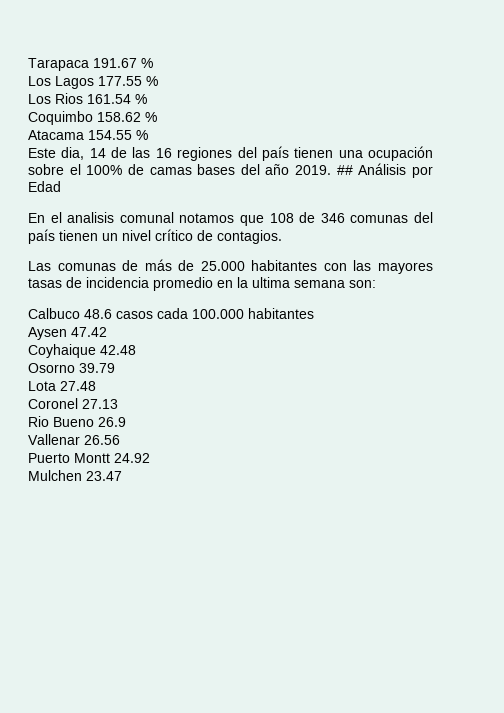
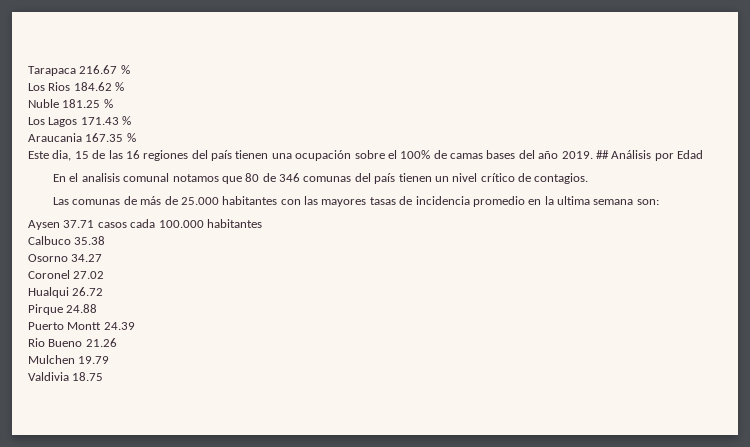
- Tarapaca 191.67 %
+ Tarapaca 216.67 %
+ Los Rios 184.62 %
+ Nuble 181.25 %
- Los Lagos 177.55 %
- Los Rios 161.54 %
- Coquimbo 158.62 %
- Atacama 154.55 %
+ Los Lagos 171.43 %
+ Araucania 167.35 %
- Este dia, 14 de las 16 regiones del país tienen una ocupación sobre el 100% de camas bases del año 2019.
+ Este dia, 15 de las 16 regiones del país tienen una ocupación sobre el 100% de camas bases del año 2019.
- En el analisis comunal notamos que 108 de 346 comunas del país tienen un nivel crítico de contagios.
+ En el analisis comunal notamos que 80 de 346 comunas del país tienen un nivel crítico de contagios.
- Calbuco 48.6 casos cada 100.000 habitantes
+ Aysen 37.71 casos cada 100.000 habitantes
- Aysen 47.42
- Coyhaique 42.48
- Osorno 39.79
- Lota 27.48
- Coronel 27.13
- Rio Bueno 26.9
- Vallenar 26.56
- Puerto Montt 24.92
- Mulchen 23.47
+ Calbuco 35.38
+ Osorno 34.27
+ Coronel 27.02
+ Hualqui 26.72
+ Pirque 24.88
+ Puerto Montt 24.39
+ Rio Bueno 21.26
+ Mulchen 19.79
+ Valdivia 18.75

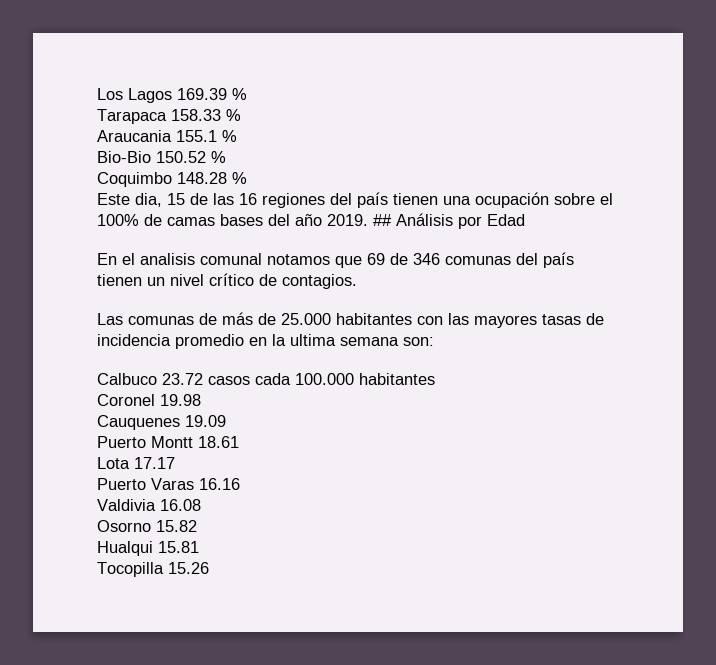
- Tarapaca 216.67 %
- Los Rios 184.62 %
- Nuble 181.25 %
- Los Lagos 171.43 %
- Araucania 167.35 %
+ Los Lagos 169.39 %
+ Tarapaca 158.33 %
+ Araucania 155.1 %
+ Bio-Bio 150.52 %
+ Coquimbo 148.28 %
- En el analisis comunal notamos que 80 de 346 comunas del país tienen un nivel crítico de contagios.
+ En el analisis comunal notamos que 69 de 346 comunas del país tienen un nivel crítico de contagios.
- Aysen 37.71 casos cada 100.000 habitantes
+ Calbuco 23.72 casos cada 100.000 habitantes
- Calbuco 35.38
- Osorno 34.27
- Coronel 27.02
- Hualqui 26.72
- Pirque 24.88
- Puerto Montt 24.39
- Rio Bueno 21.26
- Mulchen 19.79
- Valdivia 18.75
+ Coronel 19.98
+ Cauquenes 19.09
+ Puerto Montt 18.61
+ Lota 17.17
+ Puerto Varas 16.16
+ Valdivia 16.08
+ Osorno 15.82
+ Hualqui 15.81
+ Tocopilla 15.26

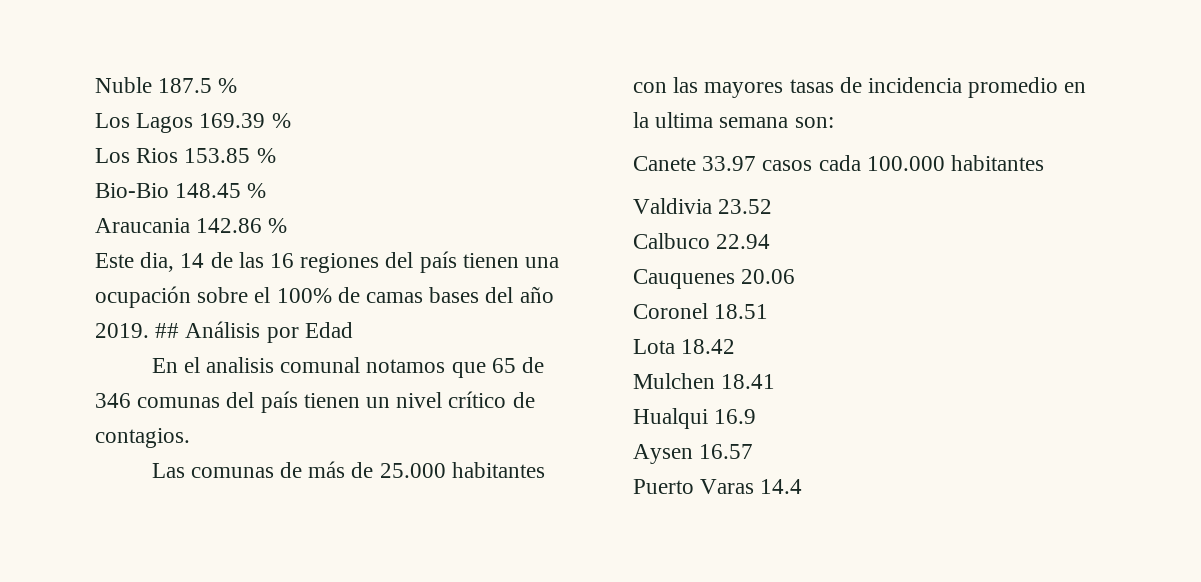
+ Nuble 187.5 %
- Tarapaca 158.33 %
- Araucania 155.1 %
- Bio-Bio 150.52 %
- Coquimbo 148.28 %
+ Los Rios 153.85 %
+ Bio-Bio 148.45 %
+ Araucania 142.86 %
- Este dia, 15 de las 16 regiones del país tienen una ocupación sobre el 100% de camas bases del año 2019.
+ Este dia, 14 de las 16 regiones del país tienen una ocupación sobre el 100% de camas bases del año 2019.
- En el analisis comunal notamos que 69 de 346 comunas del país tienen un nivel crítico de contagios.
+ En el analisis comunal notamos que 65 de 346 comunas del país tienen un nivel crítico de contagios.
- Calbuco 23.72 casos cada 100.000 habitantes
+ Canete 33.97 casos cada 100.000 habitantes
- Coronel 19.98
- Cauquenes 19.09
- Puerto Montt 18.61
- Lota 17.17
- Puerto Varas 16.16
- Valdivia 16.08
- Osorno 15.82
- Hualqui 15.81
- Tocopilla 15.26
+ Valdivia 23.52
+ Calbuco 22.94
+ Cauquenes 20.06
+ Coronel 18.51
+ Lota 18.42
+ Mulchen 18.41
+ Hualqui 16.9
+ Aysen 16.57
+ Puerto Varas 14.4

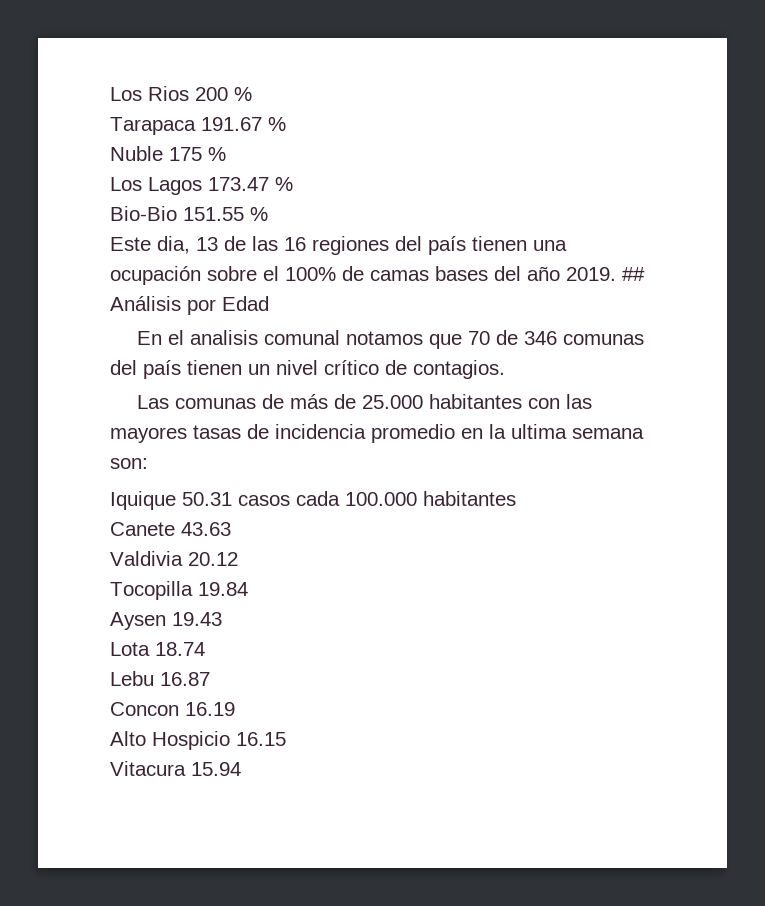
- Nuble 187.5 %
- Los Lagos 169.39 %
- Los Rios 153.85 %
- Bio-Bio 148.45 %
- Araucania 142.86 %
+ Los Rios 200 %
+ Tarapaca 191.67 %
+ Nuble 175 %
+ Los Lagos 173.47 %
+ Bio-Bio 151.55 %
- Este dia, 14 de las 16 regiones del país tienen una ocupación sobre el 100% de camas bases del año 2019.
+ Este dia, 13 de las 16 regiones del país tienen una ocupación sobre el 100% de camas bases del año 2019.
- En el analisis comunal notamos que 65 de 346 comunas del país tienen un nivel crítico de contagios.
+ En el analisis comunal notamos que 70 de 346 comunas del país tienen un nivel crítico de contagios.
- Canete 33.97 casos cada 100.000 habitantes
+ Iquique 50.31 casos cada 100.000 habitantes
+ Canete 43.63
- Valdivia 23.52
- Calbuco 22.94
- Cauquenes 20.06
- Coronel 18.51
- Lota 18.42
- Mulchen 18.41
- Hualqui 16.9
- Aysen 16.57
- Puerto Varas 14.4
+ Valdivia 20.12
+ Tocopilla 19.84
+ Aysen 19.43
+ Lota 18.74
+ Lebu 16.87
+ Concon 16.19
+ Alto Hospicio 16.15
+ Vitacura 15.94

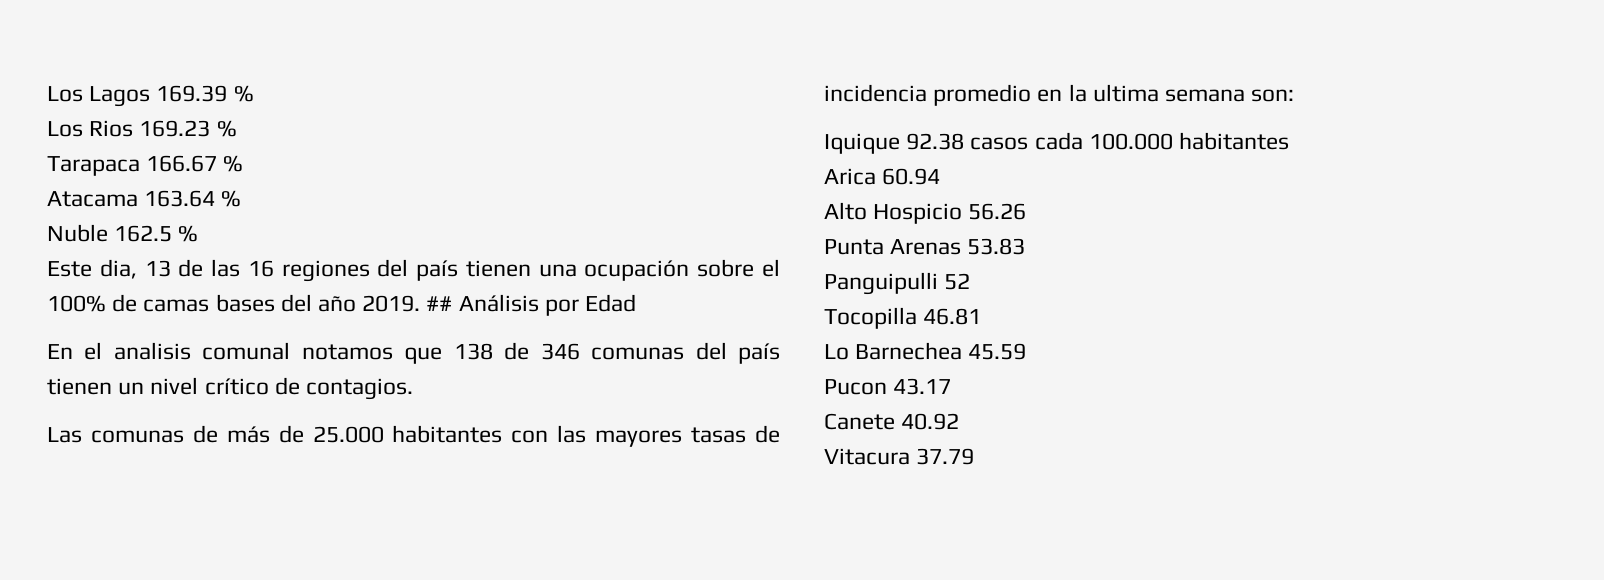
- Los Rios 200 %
- Tarapaca 191.67 %
- Nuble 175 %
- Los Lagos 173.47 %
- Bio-Bio 151.55 %
+ Los Lagos 169.39 %
+ Los Rios 169.23 %
+ Tarapaca 166.67 %
+ Atacama 163.64 %
+ Nuble 162.5 %
- En el analisis comunal notamos que 70 de 346 comunas del país tienen un nivel crítico de contagios.
+ En el analisis comunal notamos que 138 de 346 comunas del país tienen un nivel crítico de contagios.
- Iquique 50.31 casos cada 100.000 habitantes
+ Iquique 92.38 casos cada 100.000 habitantes
- Canete 43.63
- Valdivia 20.12
- Tocopilla 19.84
- Aysen 19.43
- Lota 18.74
- Lebu 16.87
- Concon 16.19
- Alto Hospicio 16.15
+ Arica 60.94
+ Alto Hospicio 56.26
+ Punta Arenas 53.83
+ Panguipulli 52
+ Tocopilla 46.81
+ Lo Barnechea 45.59
+ Pucon 43.17
+ Canete 40.92
- Vitacura 15.94
+ Vitacura 37.79

